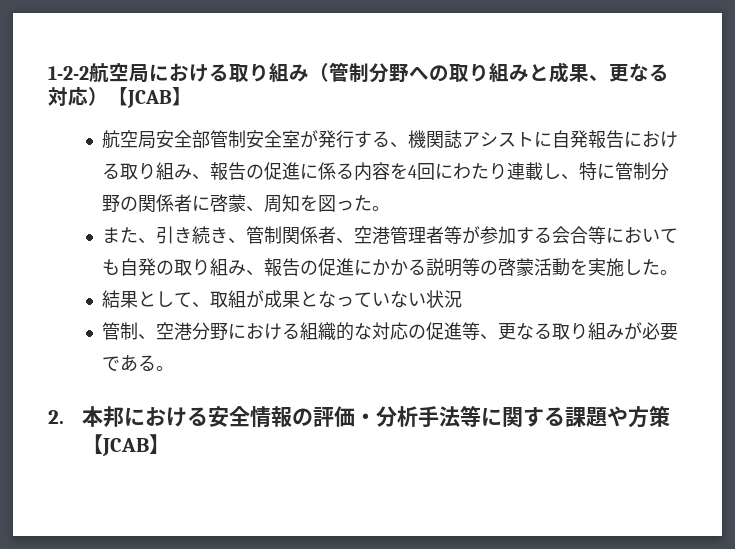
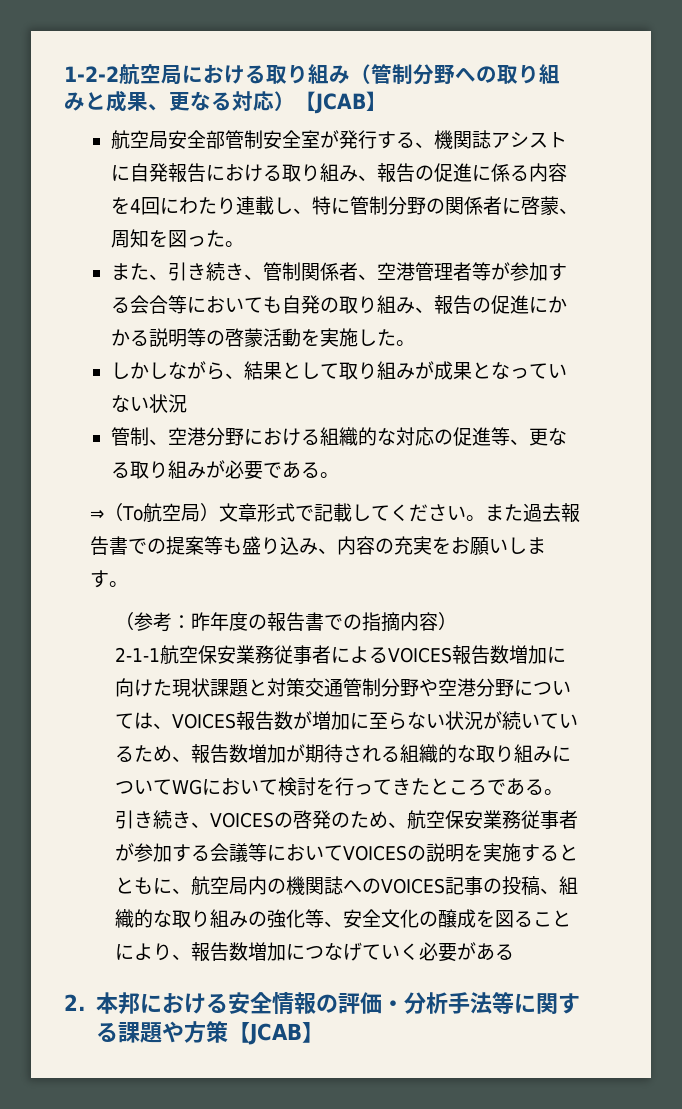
- 結果として、取組が成果となっていない状況
+ しかしながら、結果として取り組みが成果となっていない状況
+ ⇒（To航空局）文章形式で記載してください。また過去報告書での提案等も盛り込み、内容の充実をお願いします。
+ （参考：昨年度の報告書での指摘内容）
+ 2-1-1航空保安業務従事者によるVOICES報告数増加に向けた現状課題と対策交通管制分野や空港分野については、VOICES報告数が増加に至らない状況が続いているため、報告数増加が期待される組織的な取り組みについてWGにおいて検討を行ってきたところである。引き続き、VOICESの啓発のため、航空保安業務従事者が参加する会議等においてVOICESの説明を実施するとともに、航空局内の機関誌へのVOICES記事の投稿、組織的な取り組みの強化等、安全文化の醸成を図ることにより、報告数増加につなげていく必要がある

